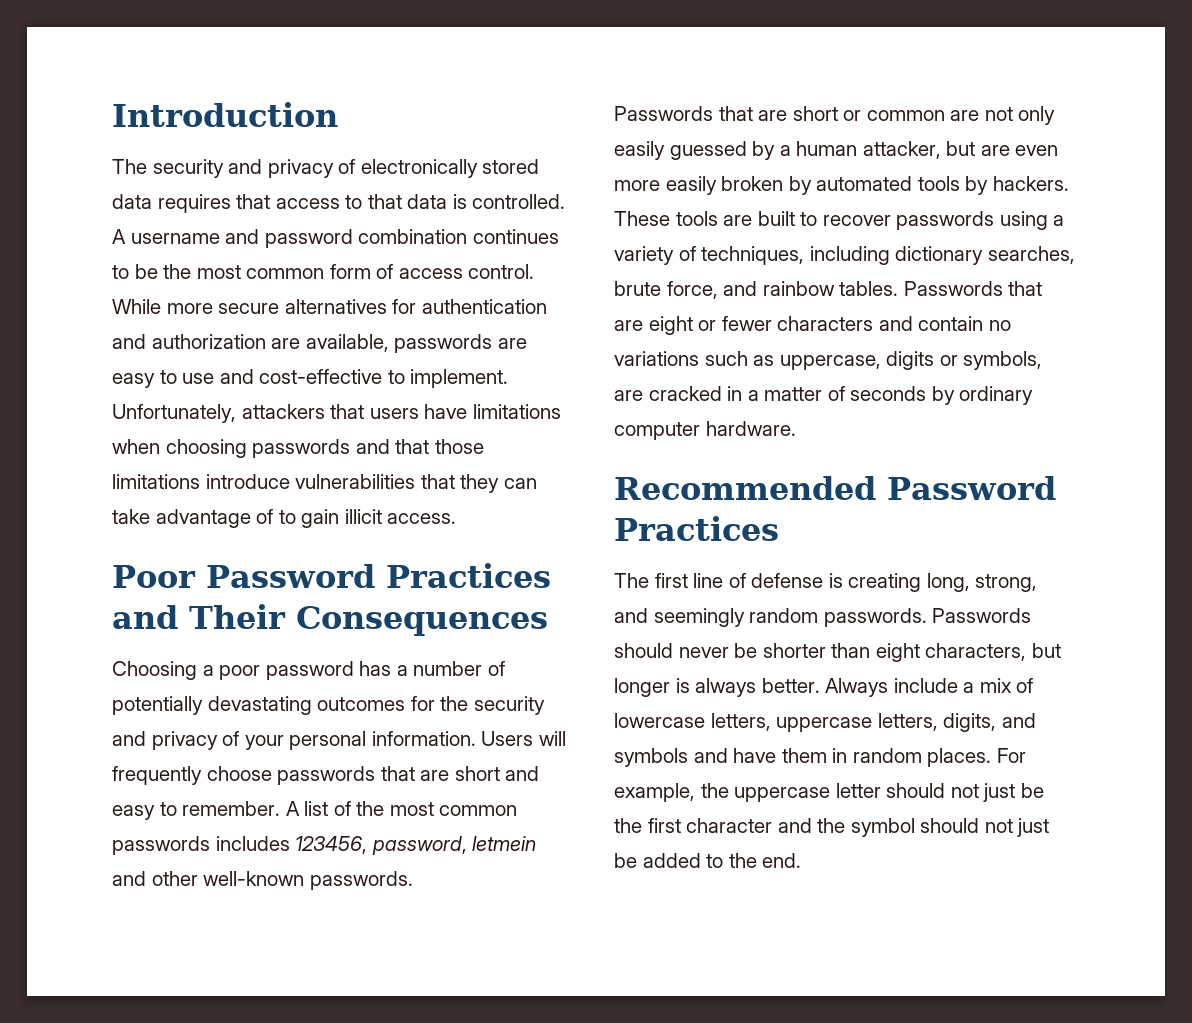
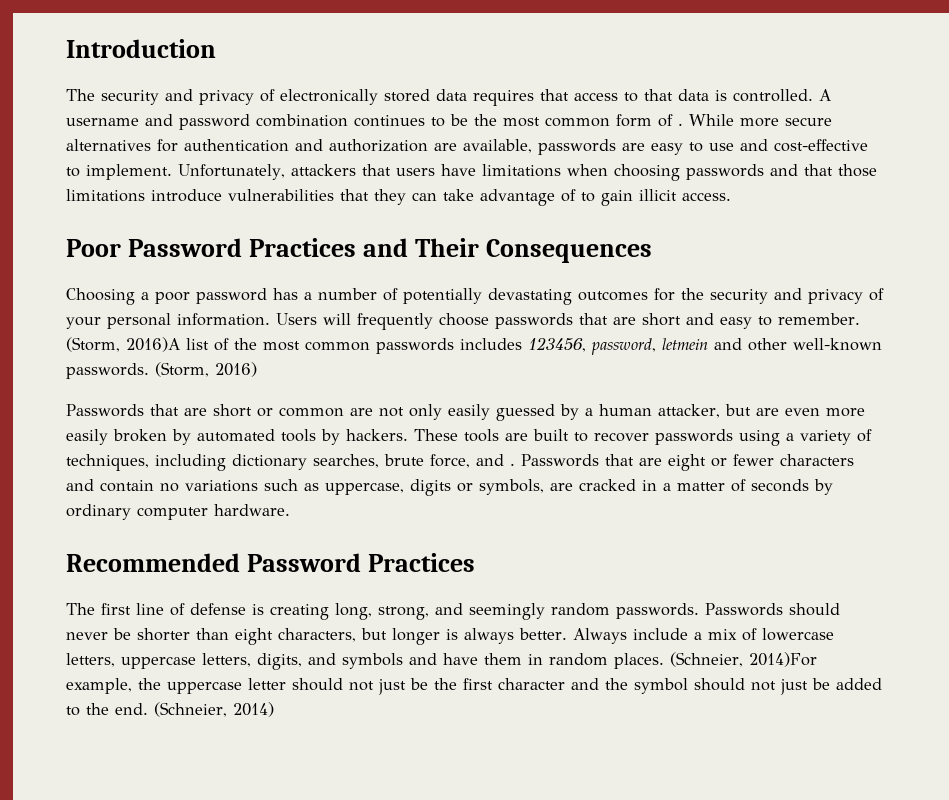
- A username and password combination continues to be the most common form of access control.
+ A username and password combination continues to be the most common form of .
- A list of the most common passwords includes 123456, password, letmein and other well-known passwords.
+ (Storm, 2016)A list of the most common passwords includes 123456, password, letmein and other well-known passwords. (Storm, 2016)
- These tools are built to recover passwords using a variety of techniques, including dictionary searches, brute force, and rainbow tables.
+ These tools are built to recover passwords using a variety of techniques, including dictionary searches, brute force, and .
- For example, the uppercase letter should not just be the first character and the symbol should not just be added to the end.
+ (Schneier, 2014)For example, the uppercase letter should not just be the first character and the symbol should not just be added to the end.
+ (Schneier, 2014)

